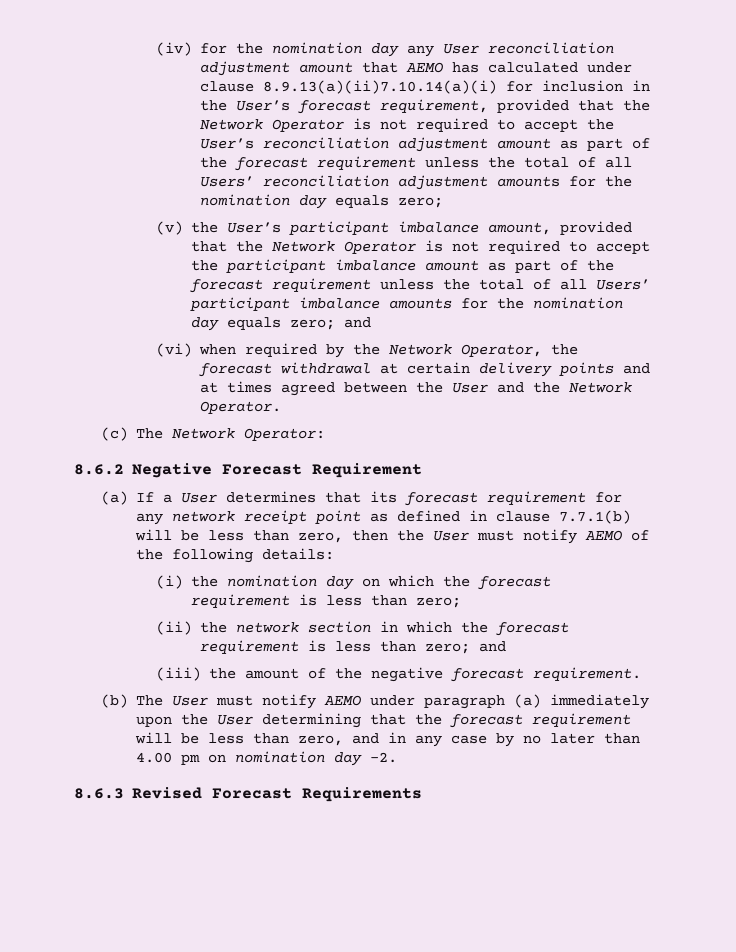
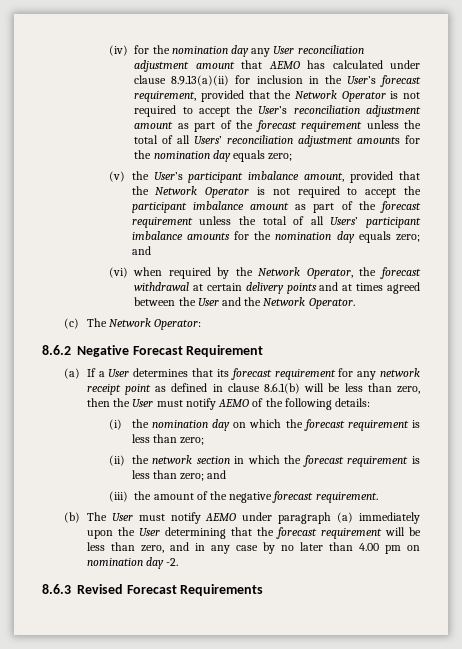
- (iv) for the nomination day any User reconciliation adjustment amount that AEMO has calculated under clause 8.9.13(a)(ii)7.10.14(a)(i) for inclusion in the User’s forecast requirement, provided that the Network Operator is not required to accept the User’s reconciliation adjustment amount as part of the forecast requirement unless the total of all Users’ reconciliation adjustment amounts for the nomination day equals zero;
+ (iv) for the nomination day any User reconciliation adjustment amount that AEMO has calculated under clause 8.9.13(a)(ii) for inclusion in the User’s forecast requirement, provided that the Network Operator is not required to accept the User’s reconciliation adjustment amount as part of the forecast requirement unless the total of all Users’ reconciliation adjustment amounts for the nomination day equals zero;
- (a) If a User determines that its forecast requirement for any network receipt point as defined in clause 7.7.1(b) will be less than zero, then the User must notify AEMO of the following details:
+ (a) If a User determines that its forecast requirement for any network receipt point as defined in clause 8.6.1(b) will be less than zero, then the User must notify AEMO of the following details:

